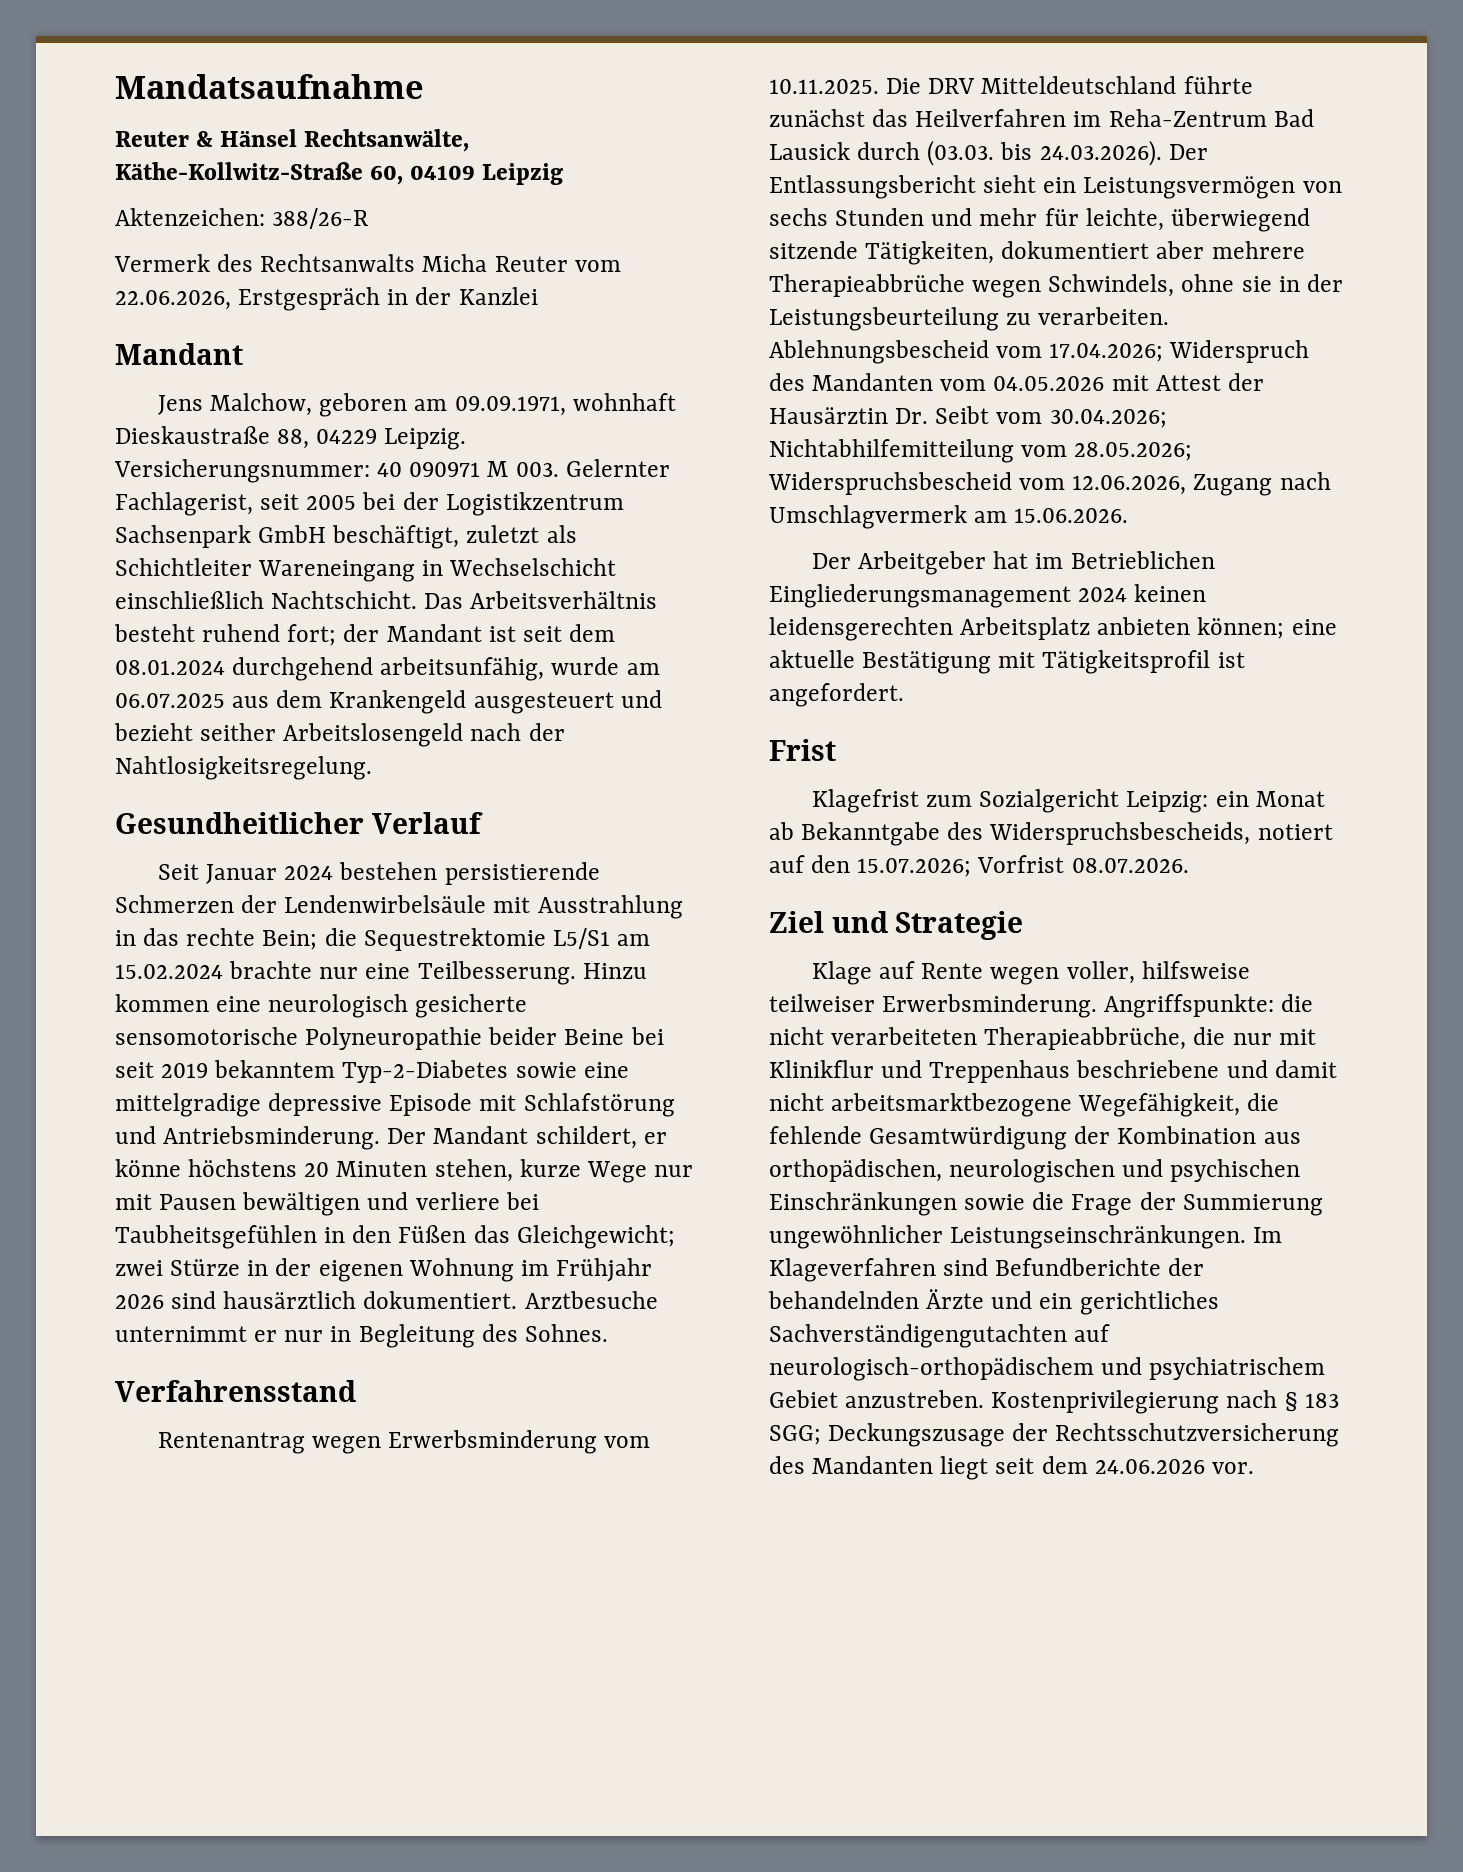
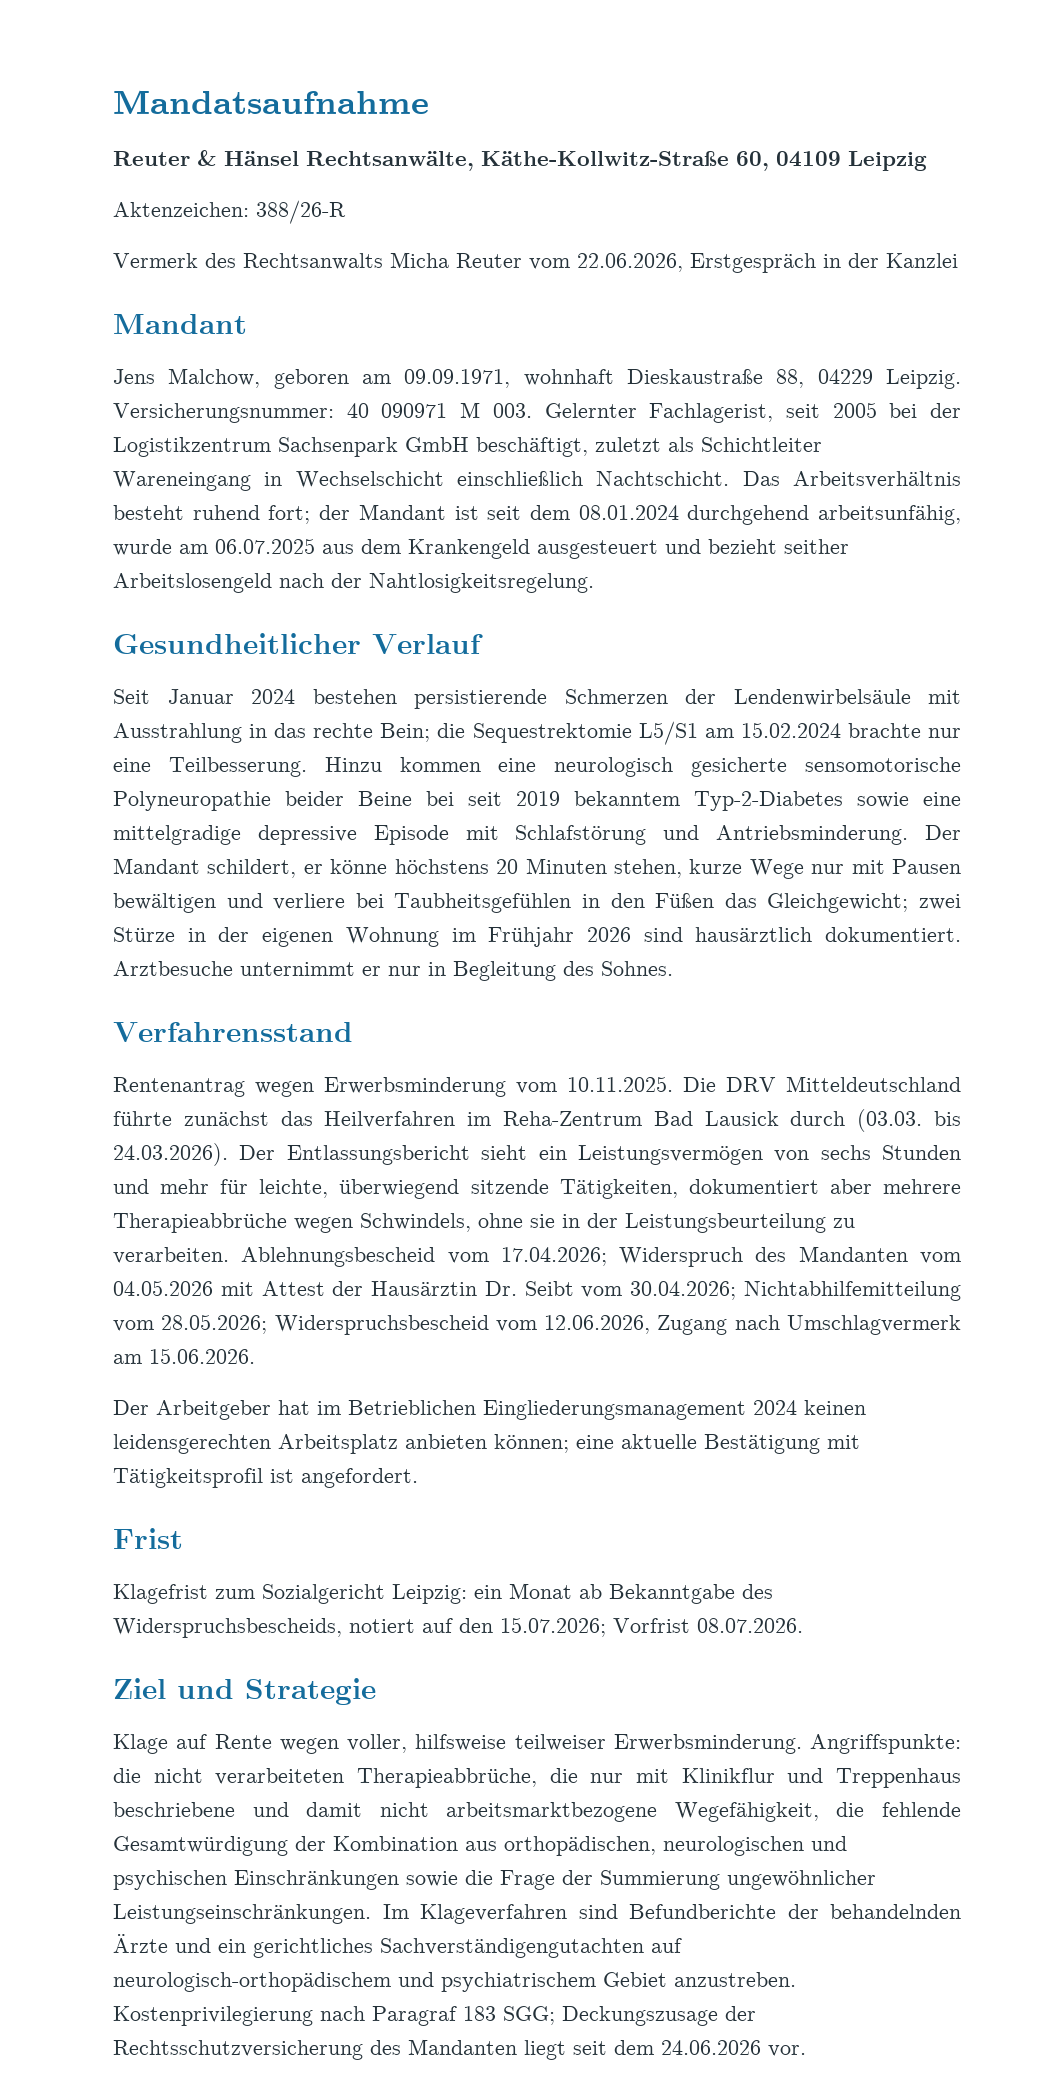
- Kostenprivilegierung nach § 183 SGG; Deckungszusage der Rechtsschutzversicherung des Mandanten liegt seit dem 24.06.2026 vor.
+ Kostenprivilegierung nach Paragraf 183 SGG; Deckungszusage der Rechtsschutzversicherung des Mandanten liegt seit dem 24.06.2026 vor.

